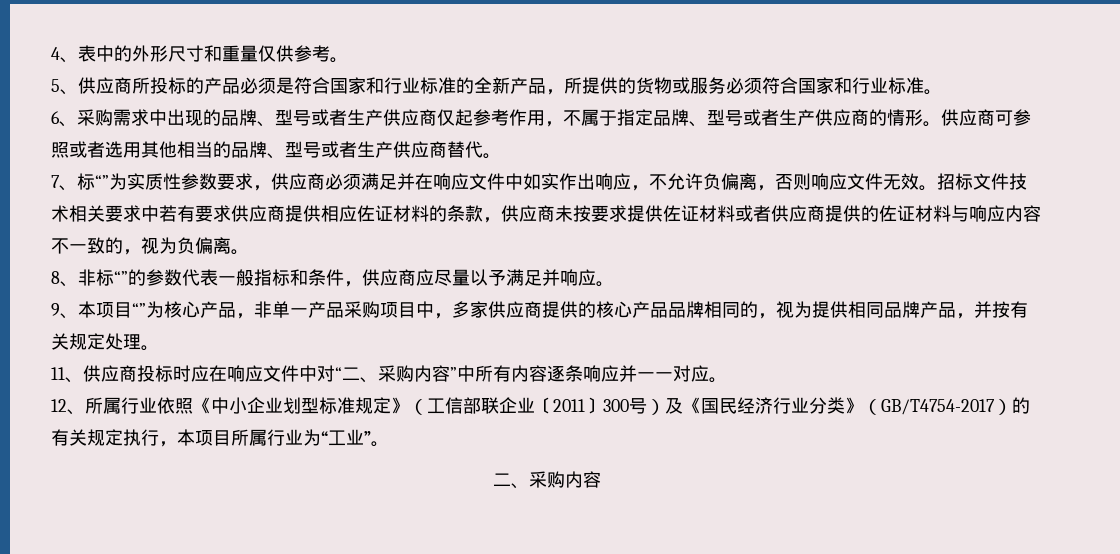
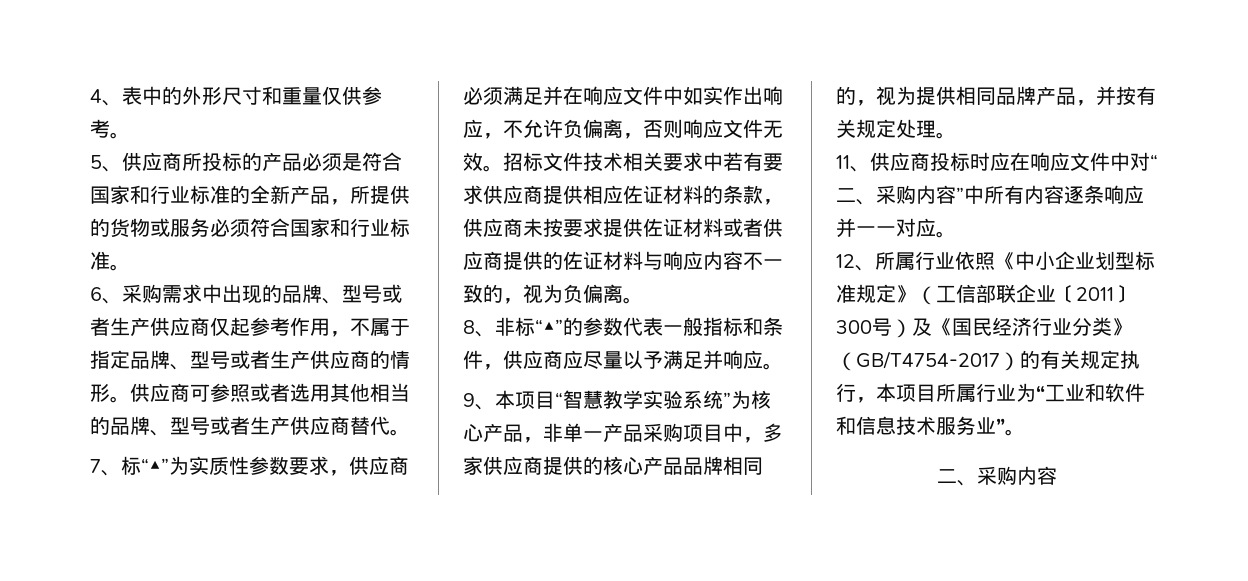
- 7、标“”为实质性参数要求，供应商必须满足并在响应文件中如实作出响应，不允许负偏离，否则响应文件无效。
+ 7、标“▲”为实质性参数要求，供应商必须满足并在响应文件中如实作出响应，不允许负偏离，否则响应文件无效。
- 8、非标“”的参数代表一般指标和条件，供应商应尽量以予满足并响应。
+ 8、非标“▲”的参数代表一般指标和条件，供应商应尽量以予满足并响应。
- 9、本项目“”为核心产品，非单一产品采购项目中，多家供应商提供的核心产品品牌相同的，视为提供相同品牌产品，并按有关规定处理。
+ 9、本项目“智慧教学实验系统”为核心产品，非单一产品采购项目中，多家供应商提供的核心产品品牌相同的，视为提供相同品牌产品，并按有关规定处理。
- 12、所属行业依照《中小企业划型标准规定》（工信部联企业〔2011〕300号）及《国民经济行业分类》（GB/T4754-2017）的有关规定执行，本项目所属行业为“工业”。
+ 12、所属行业依照《中小企业划型标准规定》（工信部联企业〔2011〕300号）及《国民经济行业分类》（GB/T4754-2017）的有关规定执行，本项目所属行业为“工业和软件和信息技术服务业”。

